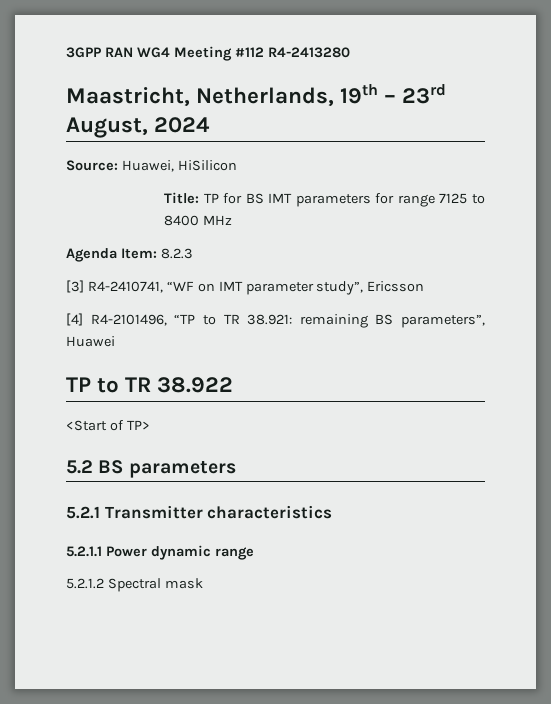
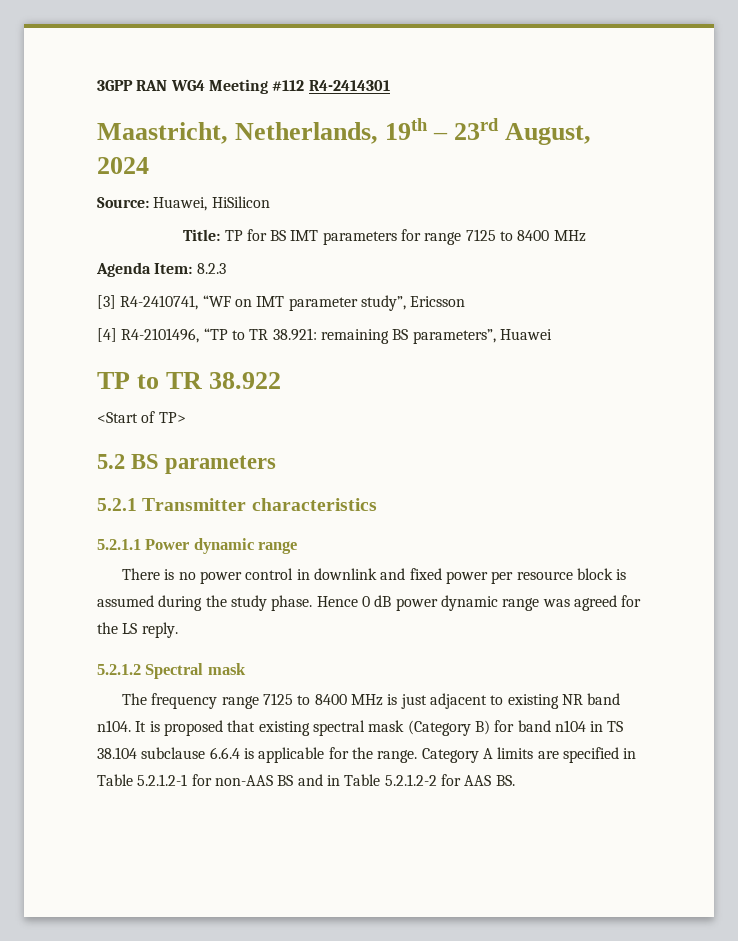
- 3GPP RAN WG4 Meeting #112 R4-2413280
+ 3GPP RAN WG4 Meeting #112 R4-2414301
+ There is no power control in downlink and fixed power per resource block is assumed during the study phase. Hence 0 dB power dynamic range was agreed for the LS reply.
  5.2.1.2 Spectral mask
+ The frequency range 7125 to 8400 MHz is just adjacent to existing NR band n104. It is proposed that existing spectral mask (Category B) for band n104 in TS 38.104 subclause 6.6.4 is applicable for the range. Category A limits are specified in Table 5.2.1.2-1 for non-AAS BS and in Table 5.2.1.2-2 for AAS BS.

